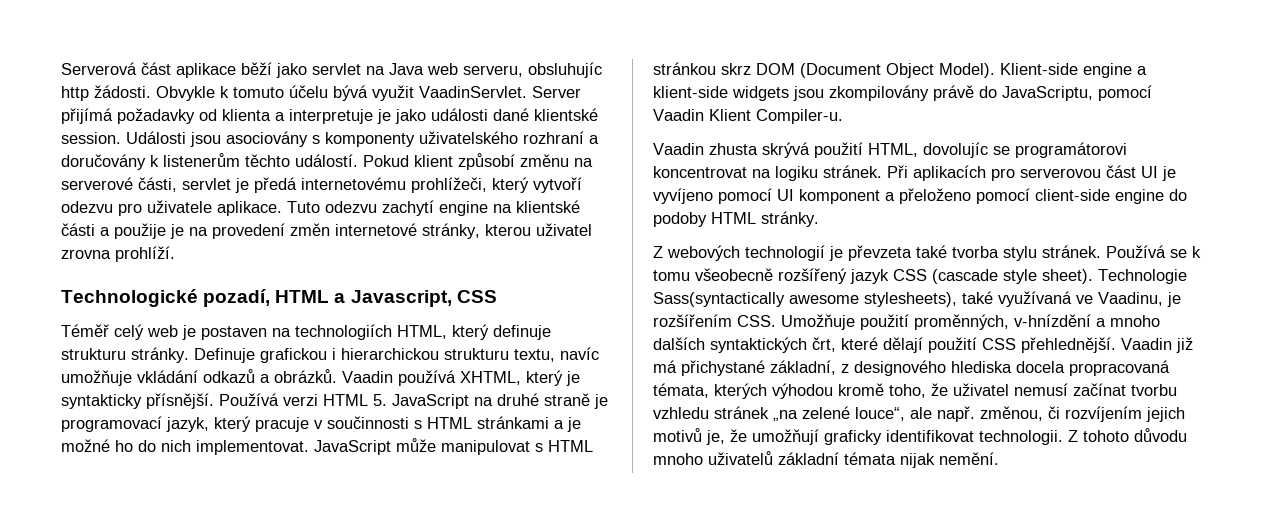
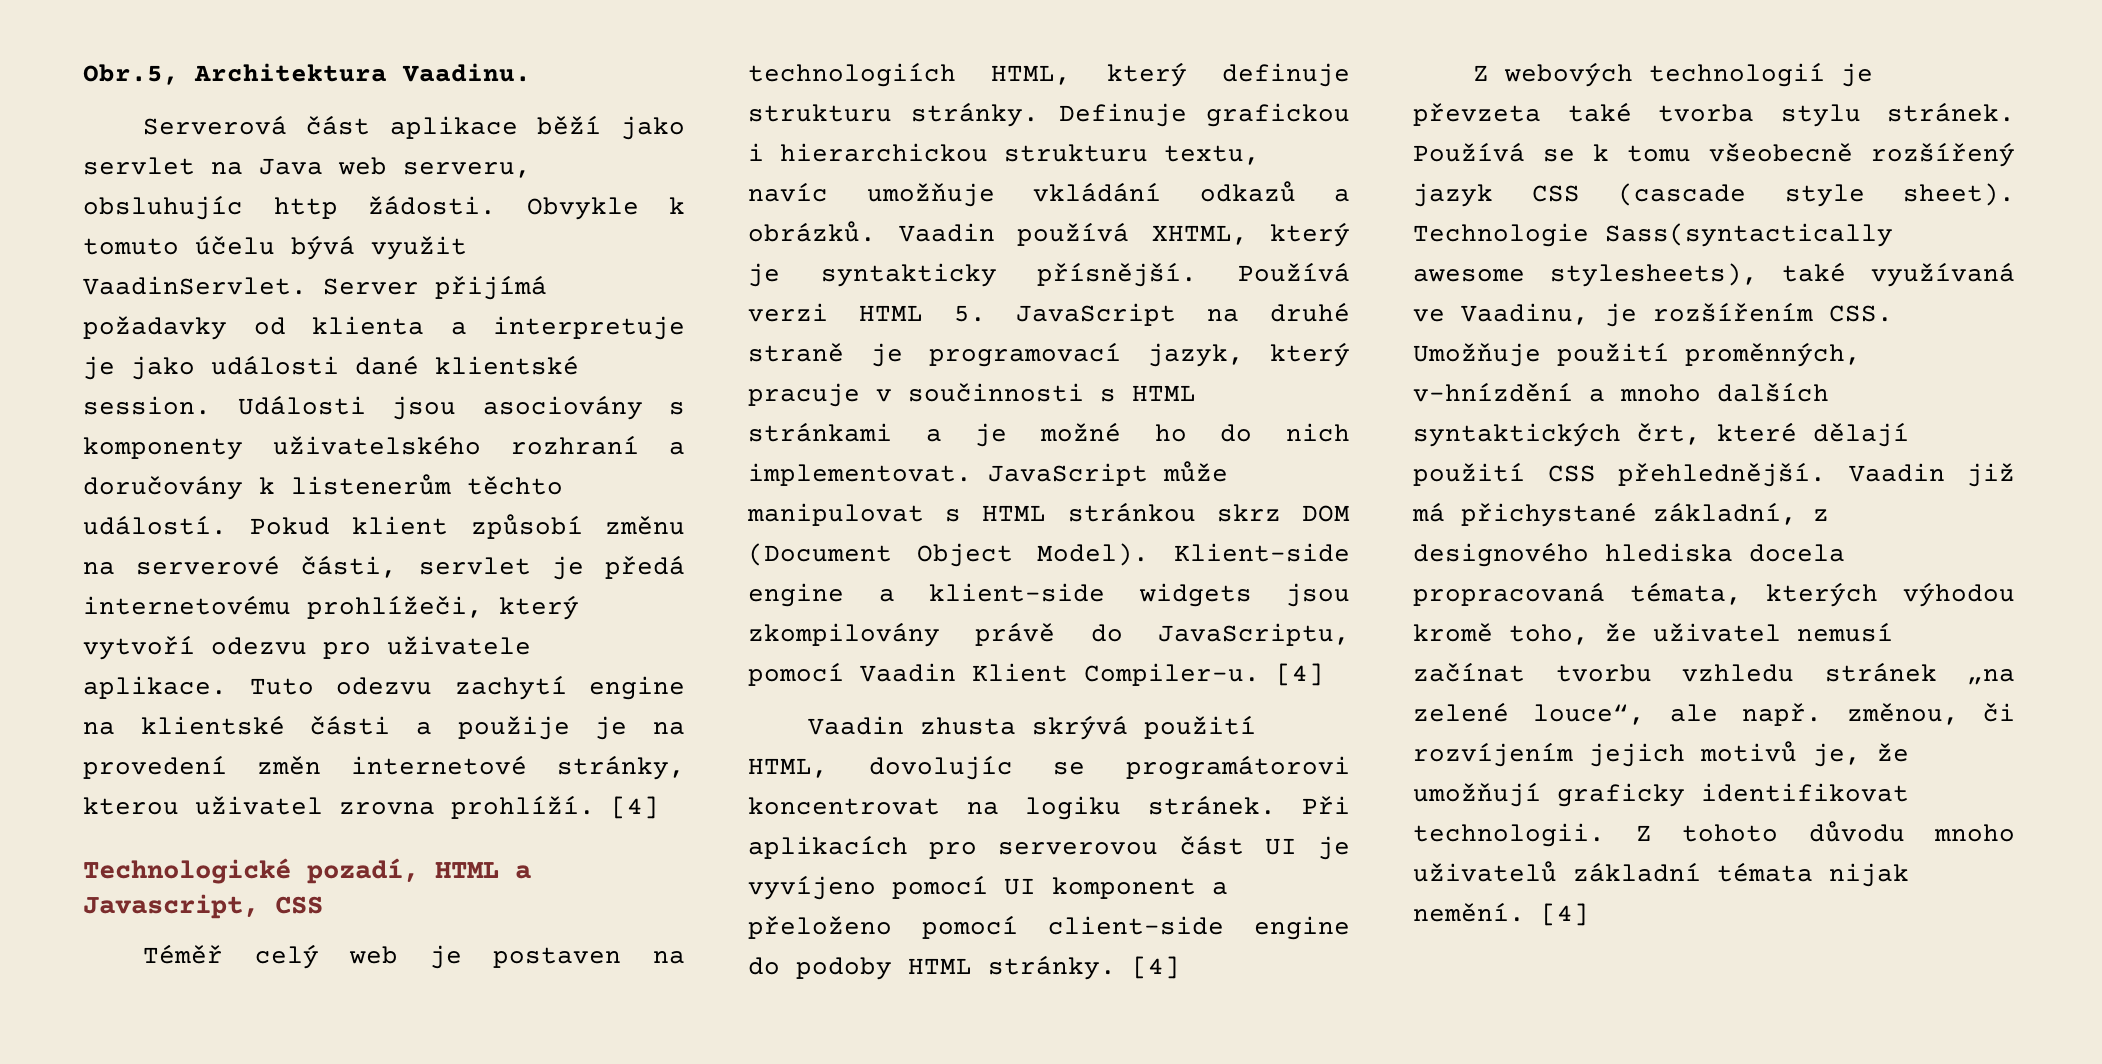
+ Obr.5, Architektura Vaadinu.
- Tuto odezvu zachytí engine na klientské části a použije je na provedení změn internetové stránky, kterou uživatel zrovna prohlíží.
+ Tuto odezvu zachytí engine na klientské části a použije je na provedení změn internetové stránky, kterou uživatel zrovna prohlíží. [4]
- Klient-side engine a klient-side widgets jsou zkompilovány právě do JavaScriptu, pomocí Vaadin Klient Compiler-u.
+ Klient-side engine a klient-side widgets jsou zkompilovány právě do JavaScriptu, pomocí Vaadin Klient Compiler-u. [4]
- Při aplikacích pro serverovou část UI je vyvíjeno pomocí UI komponent a přeloženo pomocí client-side engine do podoby HTML stránky.
+ Při aplikacích pro serverovou část UI je vyvíjeno pomocí UI komponent a přeloženo pomocí client-side engine do podoby HTML stránky. [4]
- Z tohoto důvodu mnoho uživatelů základní témata nijak nemění.
+ Z tohoto důvodu mnoho uživatelů základní témata nijak nemění. [4]

